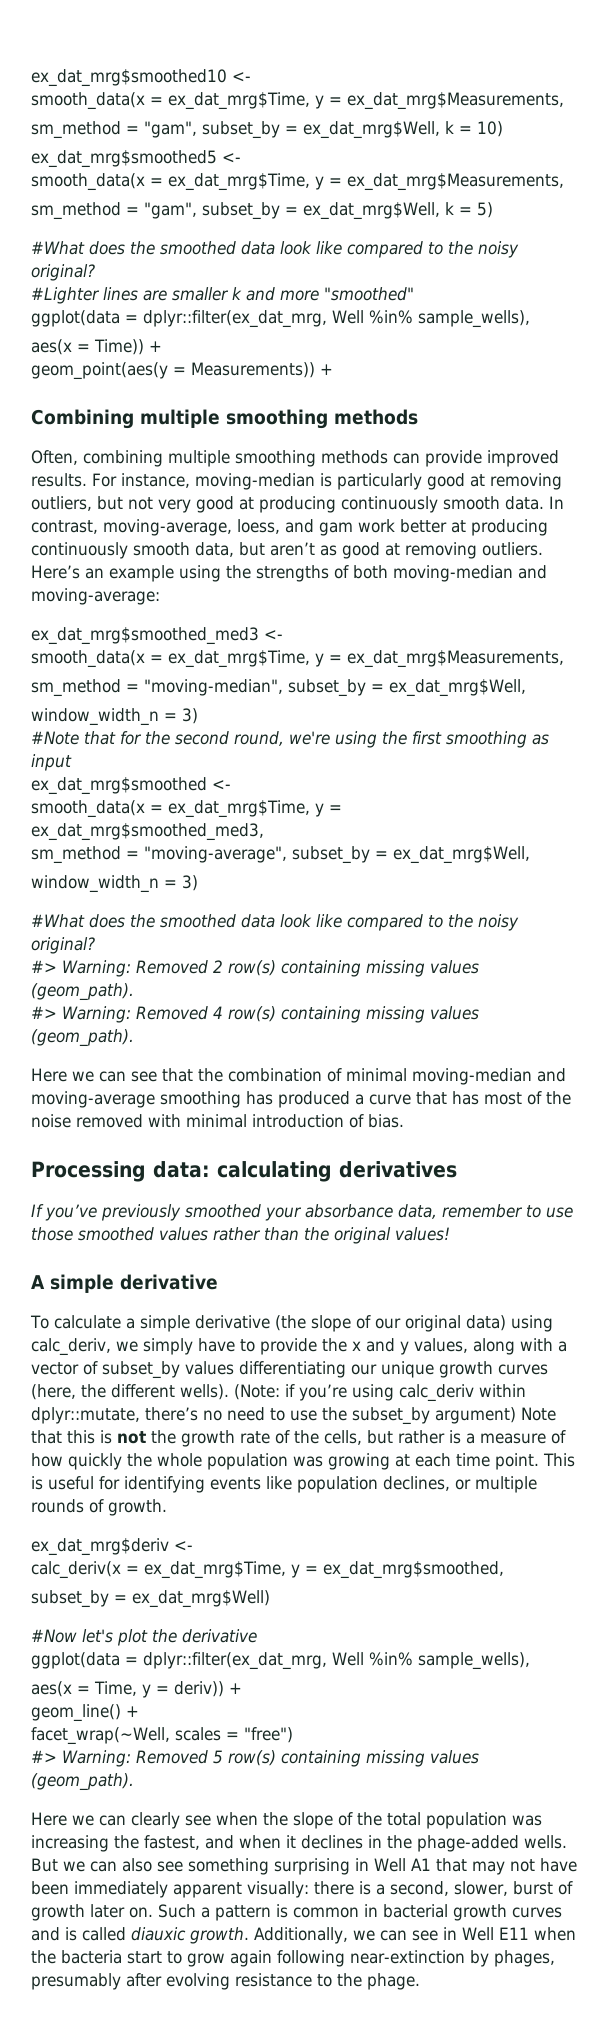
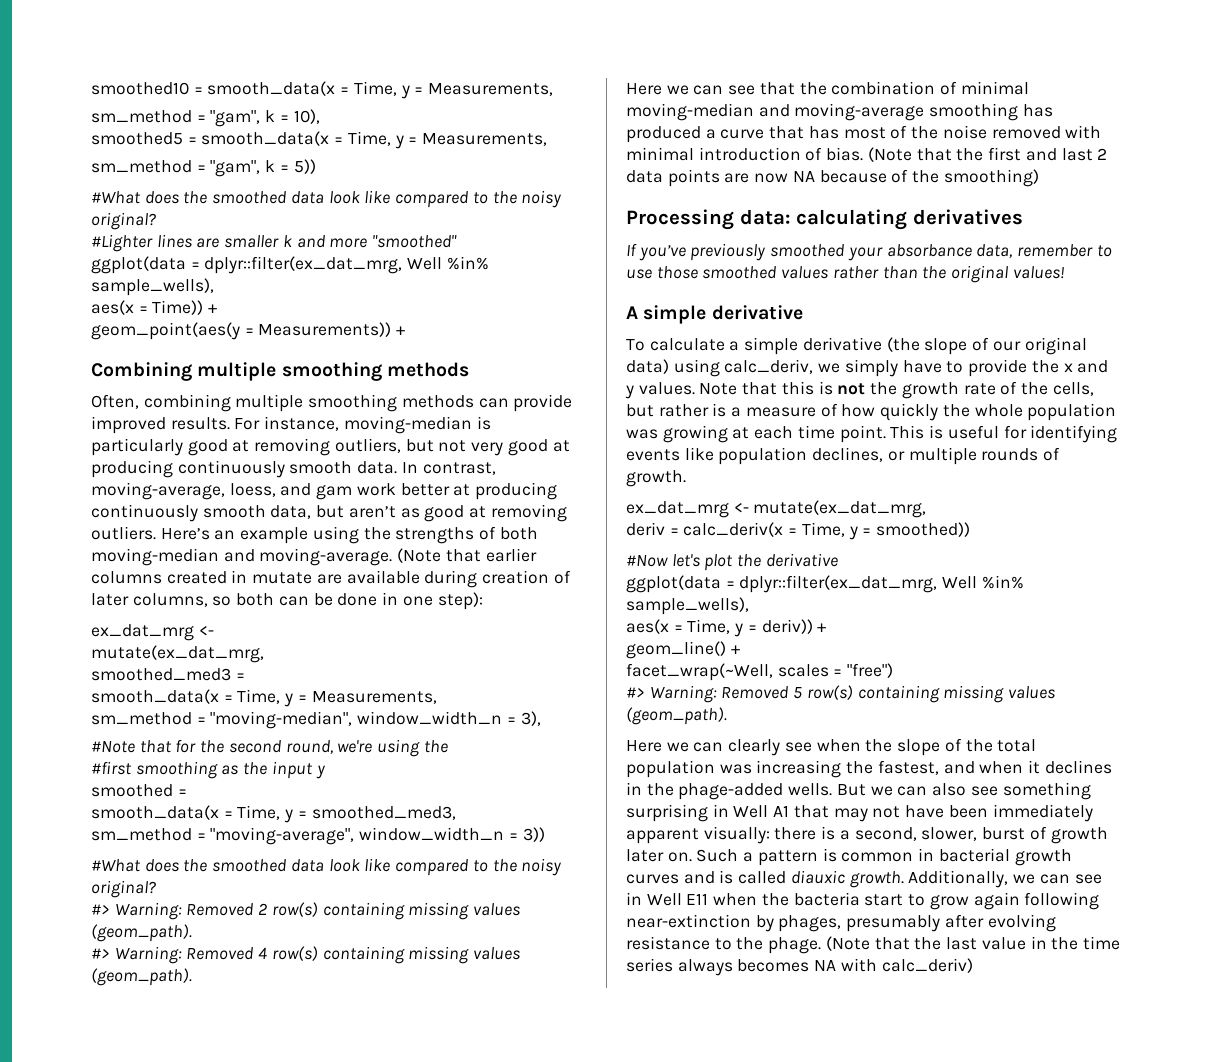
- ex_dat_mrg$smoothed10 <-
- smooth_data(x = ex_dat_mrg$Time, y = ex_dat_mrg$Measurements,
- sm_method = "gam", subset_by = ex_dat_mrg$Well, k = 10)
- ex_dat_mrg$smoothed5 <-
- smooth_data(x = ex_dat_mrg$Time, y = ex_dat_mrg$Measurements,
- sm_method = "gam", subset_by = ex_dat_mrg$Well, k = 5)
+ smoothed10 = smooth_data(x = Time, y = Measurements,
+ sm_method = "gam", k = 10),
+ smoothed5 = smooth_data(x = Time, y = Measurements,
+ sm_method = "gam", k = 5))
- Here’s an example using the strengths of both moving-median and moving-average:
- ex_dat_mrg$smoothed_med3 <-
- smooth_data(x = ex_dat_mrg$Time, y = ex_dat_mrg$Measurements,
+ Here’s an example using the strengths of both moving-median and moving-average. (Note that earlier columns created in mutate are available during creation of later columns, so both can be done in one step):
+ ex_dat_mrg <-
+ mutate(ex_dat_mrg,
+ smoothed_med3 =
+ smooth_data(x = Time, y = Measurements,
- sm_method = "moving-median", subset_by = ex_dat_mrg$Well,
- window_width_n = 3)
+ sm_method = "moving-median", window_width_n = 3),
- #Note that for the second round, we're using the first smoothing as input
- ex_dat_mrg$smoothed <-
- smooth_data(x = ex_dat_mrg$Time, y = ex_dat_mrg$smoothed_med3,
+ #Note that for the second round, we're using the
+ #first smoothing as the input y
+ smoothed =
+ smooth_data(x = Time, y = smoothed_med3,
- sm_method = "moving-average", subset_by = ex_dat_mrg$Well,
- window_width_n = 3)
+ sm_method = "moving-average", window_width_n = 3))
+ (Note that the first and last 2 data points are now NA because of the smoothing)
- To calculate a simple derivative (the slope of our original data) using calc_deriv, we simply have to provide the x and y values, along with a vector of subset_by values differentiating our unique growth curves (here, the different wells). (Note: if you’re using calc_deriv within dplyr::mutate, there’s no need to use the subset_by argument) Note that this is not the growth rate of the cells, but rather is a measure of how quickly the whole population was growing at each time point.
+ To calculate a simple derivative (the slope of our original data) using calc_deriv, we simply have to provide the x and y values. Note that this is not the growth rate of the cells, but rather is a measure of how quickly the whole population was growing at each time point.
- ex_dat_mrg$deriv <-
- calc_deriv(x = ex_dat_mrg$Time, y = ex_dat_mrg$smoothed,
- subset_by = ex_dat_mrg$Well)
+ ex_dat_mrg <- mutate(ex_dat_mrg,
+ deriv = calc_deriv(x = Time, y = smoothed))
+ (Note that the last value in the time series always becomes NA with calc_deriv)

